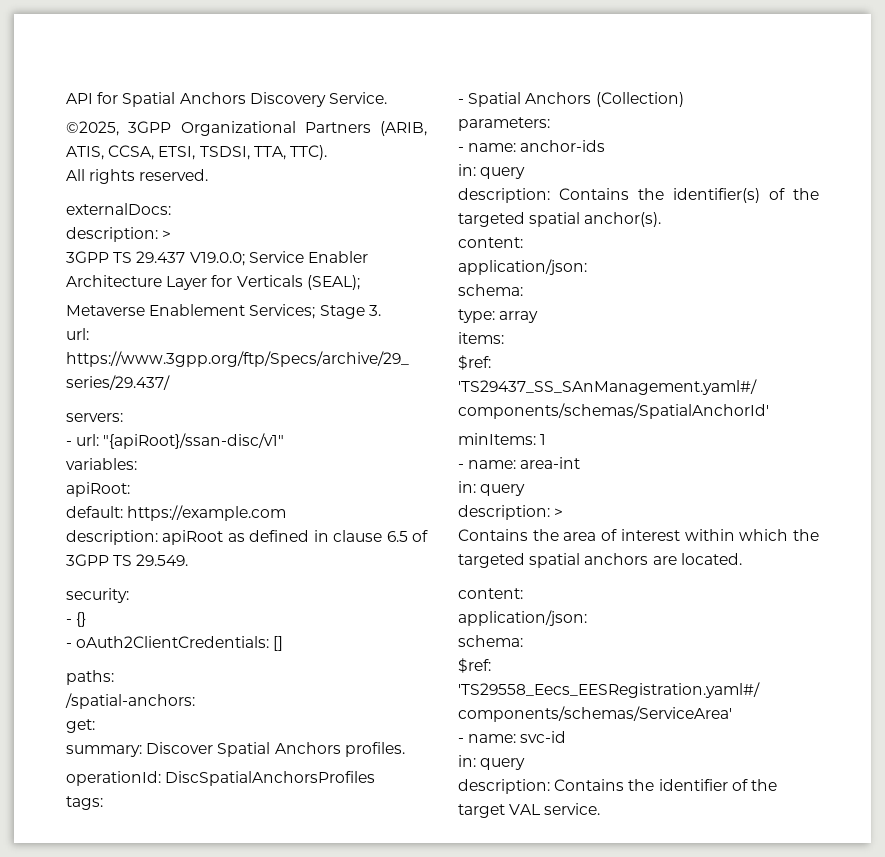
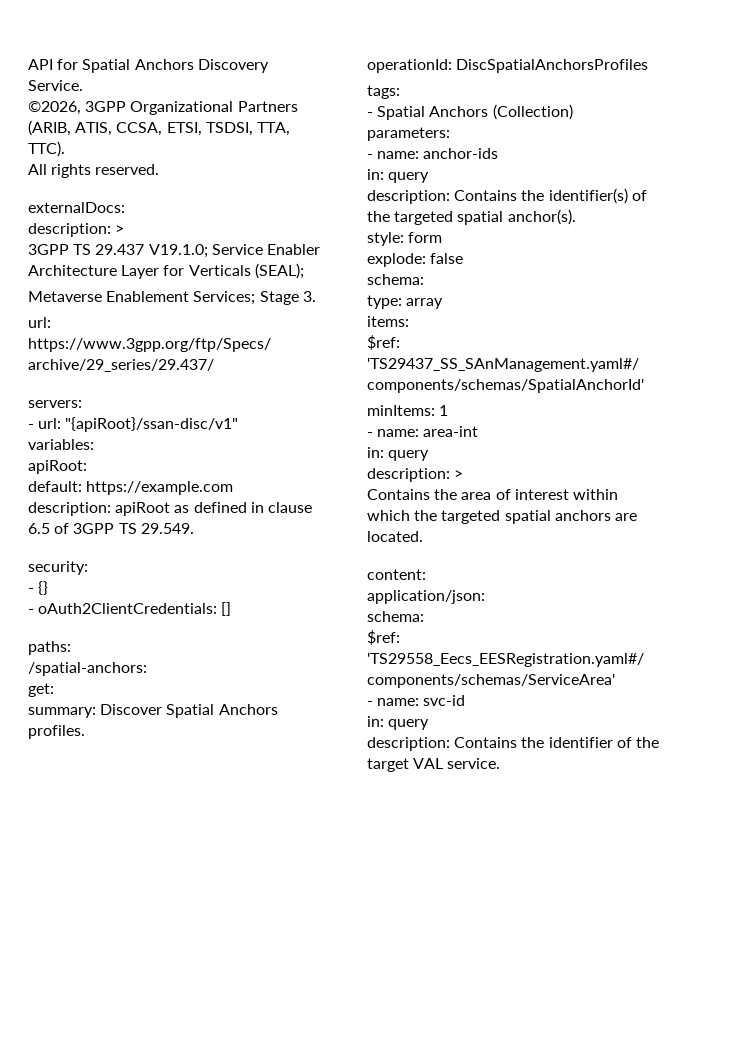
- ©2025, 3GPP Organizational Partners (ARIB, ATIS, CCSA, ETSI, TSDSI, TTA, TTC).
+ ©2026, 3GPP Organizational Partners (ARIB, ATIS, CCSA, ETSI, TSDSI, TTA, TTC).
- 3GPP TS 29.437 V19.0.0; Service Enabler Architecture Layer for Verticals (SEAL);
+ 3GPP TS 29.437 V19.1.0; Service Enabler Architecture Layer for Verticals (SEAL);
  description: Contains the identifier(s) of the targeted spatial anchor(s).
- content:
- application/json:
+ style: form
+ explode: false

